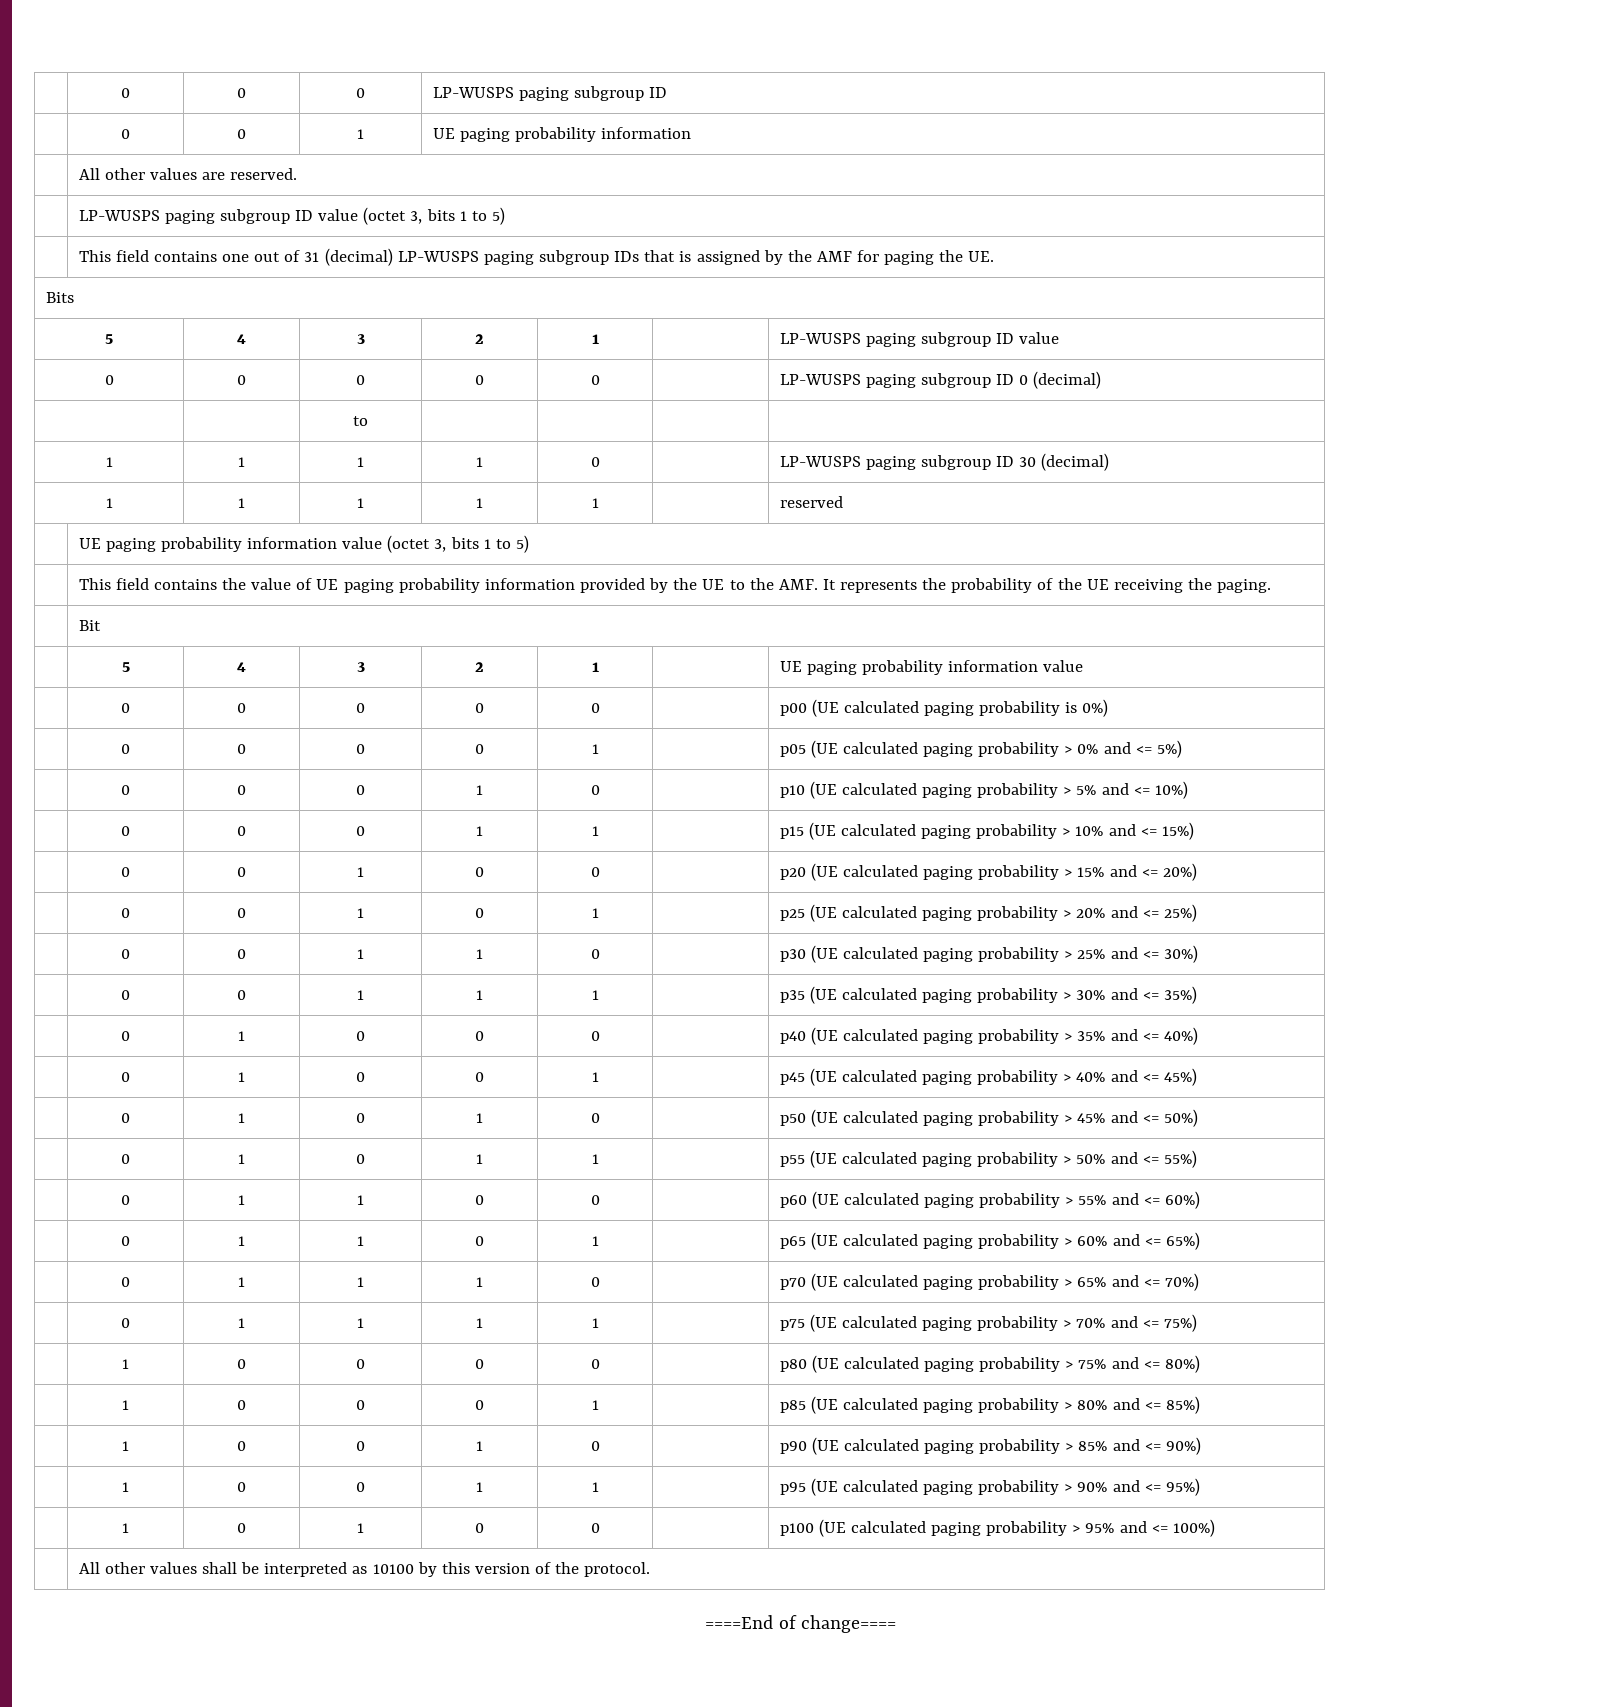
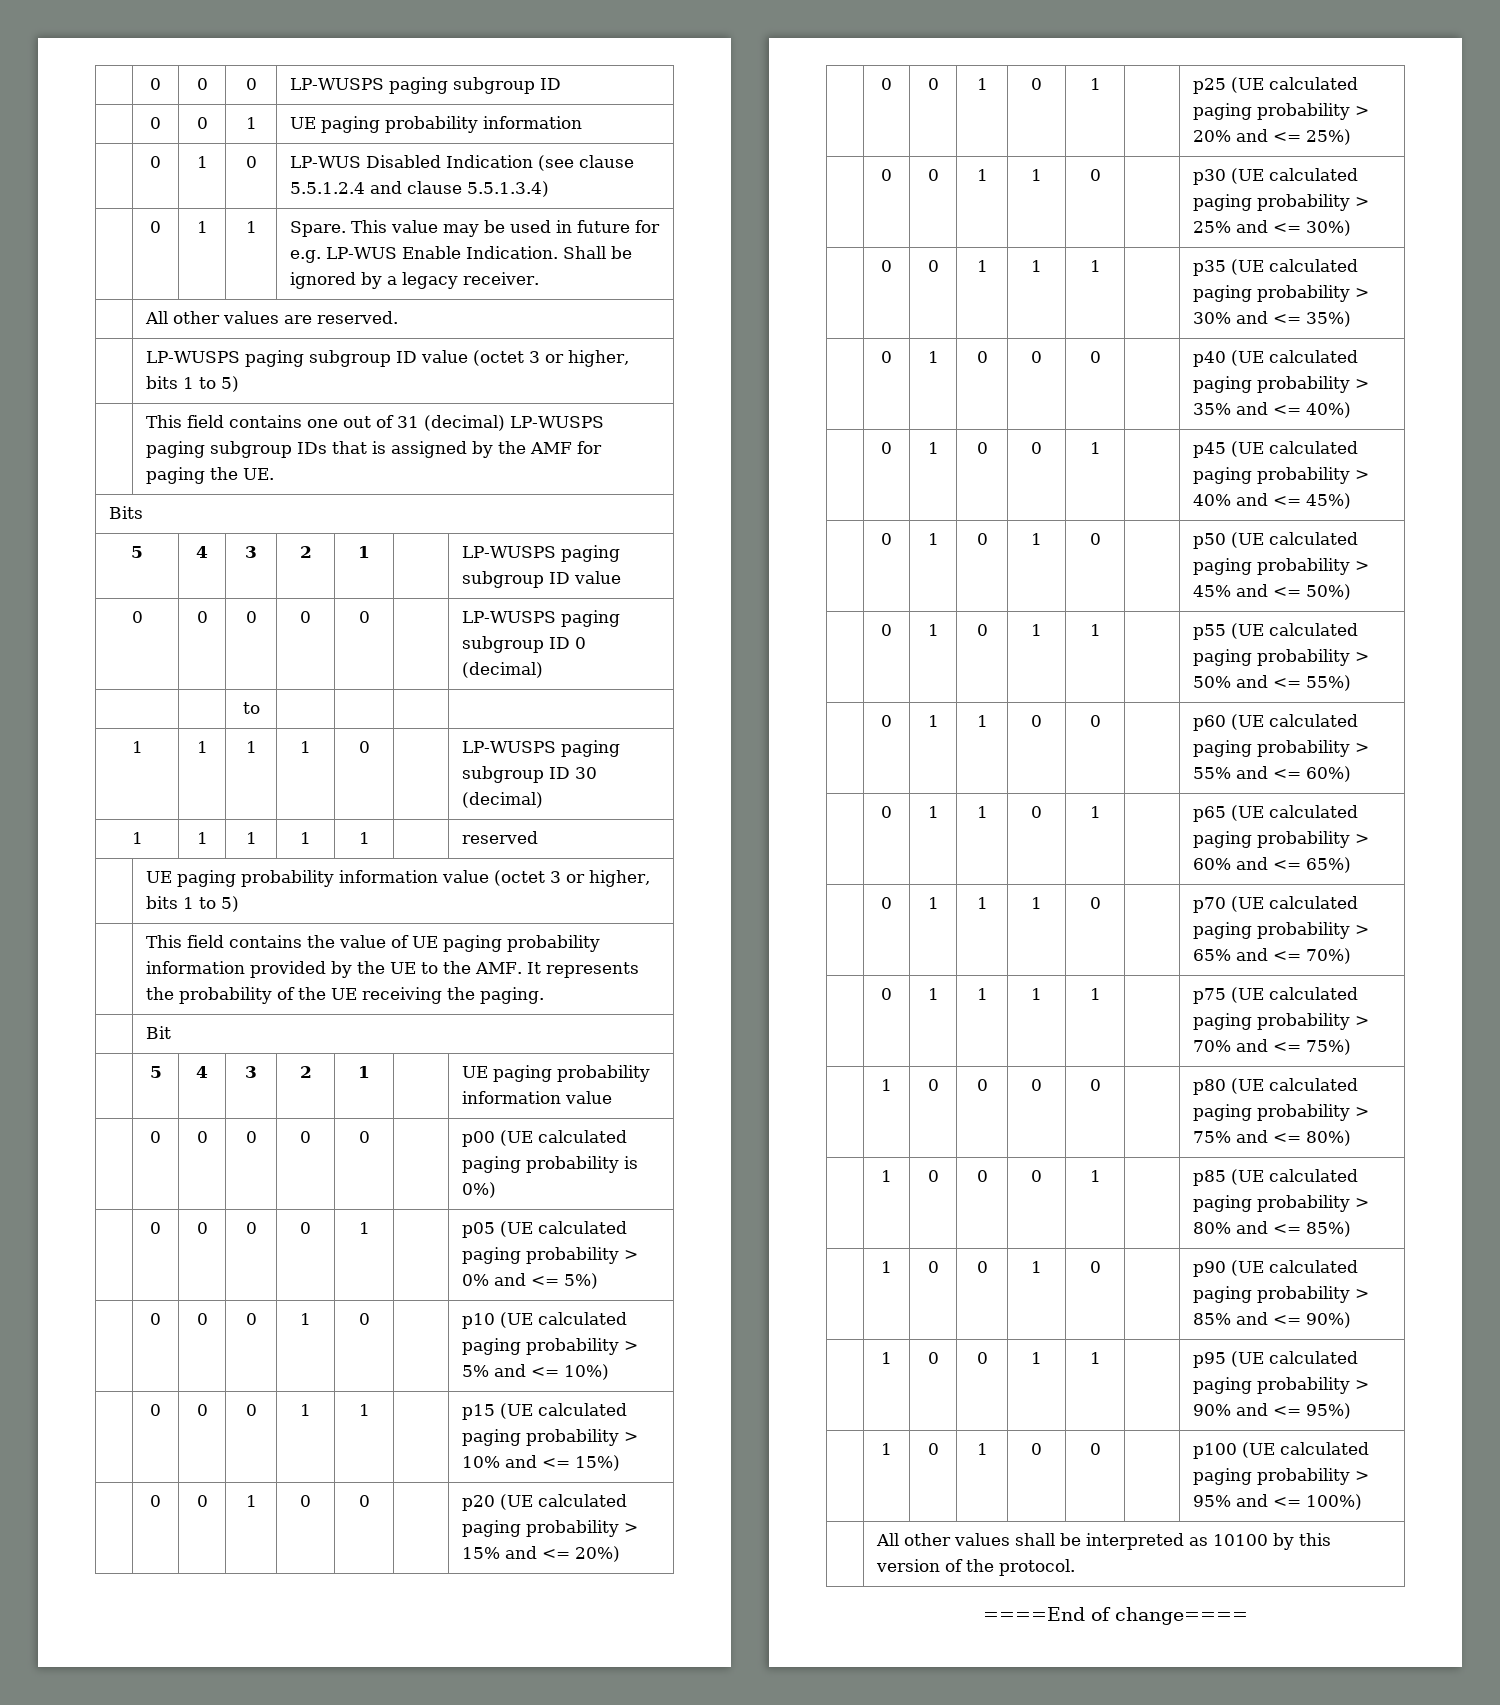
+ | 0 | 1 | 0 | LP-WUS Disabled Indication (see clause 5.5.1.2.4 and clause 5.5.1.3.4)
+ | 0 | 1 | 1 | Spare. This value may be used in future for e.g. LP-WUS Enable Indication. Shall be ignored by a legacy receiver.
- | LP-WUSPS paging subgroup ID value (octet 3, bits 1 to 5)
+ | LP-WUSPS paging subgroup ID value (octet 3 or higher, bits 1 to 5)
- | UE paging probability information value (octet 3, bits 1 to 5)
+ | UE paging probability information value (octet 3 or higher, bits 1 to 5)

